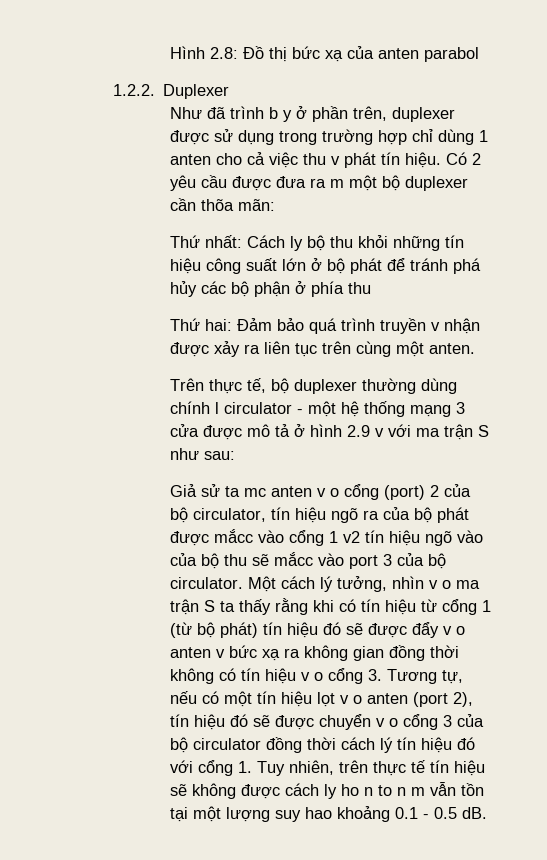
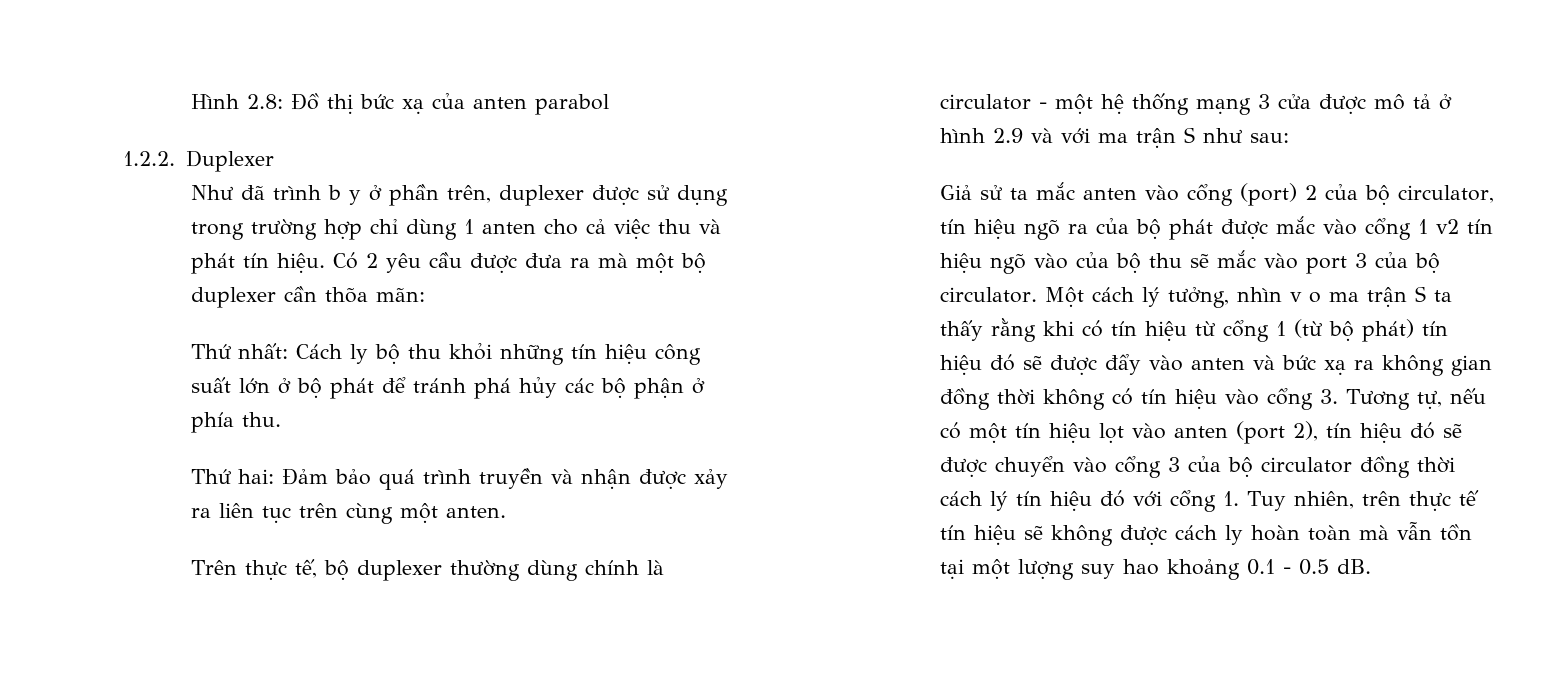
- Như đã trình b y ở phần trên, duplexer được sử dụng trong trường hợp chỉ dùng 1 anten cho cả việc thu v phát tín hiệu.
+ Như đã trình b y ở phần trên, duplexer được sử dụng trong trường hợp chỉ dùng 1 anten cho cả việc thu và phát tín hiệu.
- Có 2 yêu cầu được đưa ra m một bộ duplexer cần thõa mãn:
+ Có 2 yêu cầu được đưa ra mà một bộ duplexer cần thõa mãn:
- Thứ nhất: Cách ly bộ thu khỏi những tín hiệu công suất lớn ở bộ phát để tránh phá hủy các bộ phận ở phía thu
+ Thứ nhất: Cách ly bộ thu khỏi những tín hiệu công suất lớn ở bộ phát để tránh phá hủy các bộ phận ở phía thu.
- Thứ hai: Đảm bảo quá trình truyền v nhận được xảy ra liên tục trên cùng một anten.
+ Thứ hai: Đảm bảo quá trình truyền và nhận được xảy ra liên tục trên cùng một anten.
- Trên thực tế, bộ duplexer thường dùng chính l circulator - một hệ thống mạng 3 cửa được mô tả ở hình 2.9 v với ma trận S như sau:
+ Trên thực tế, bộ duplexer thường dùng chính là circulator - một hệ thống mạng 3 cửa được mô tả ở hình 2.9 và với ma trận S như sau:
- Giả sử ta mc anten v o cổng (port) 2 của bộ circulator, tín hiệu ngõ ra của bộ phát được mắcc vào cổng 1 v2 tín hiệu ngõ vào của bộ thu sẽ mắcc vào port 3 của bộ circulator.
+ Giả sử ta mắc anten vào cổng (port) 2 của bộ circulator, tín hiệu ngõ ra của bộ phát được mắc vào cổng 1 v2 tín hiệu ngõ vào của bộ thu sẽ mắc vào port 3 của bộ circulator.
- Một cách lý tưởng, nhìn v o ma trận S ta thấy rằng khi có tín hiệu từ cổng 1 (từ bộ phát) tín hiệu đó sẽ được đẩy v o anten v bức xạ ra không gian đồng thời không có tín hiệu v o cổng 3. Tương tự, nếu có một tín hiệu lọt v o anten (port 2), tín hiệu đó sẽ được chuyển v o cổng 3 của bộ circulator đồng thời cách lý tín hiệu đó với cổng 1. Tuy nhiên, trên thực tế tín hiệu sẽ không được cách ly ho n to n m vẫn tồn tại một lượng suy hao khoảng 0.1 - 0.5 dB.
+ Một cách lý tưởng, nhìn v o ma trận S ta thấy rằng khi có tín hiệu từ cổng 1 (từ bộ phát) tín hiệu đó sẽ được đẩy vào anten và bức xạ ra không gian đồng thời không có tín hiệu vào cổng 3. Tương tự, nếu có một tín hiệu lọt vào anten (port 2), tín hiệu đó sẽ được chuyển vào cổng 3 của bộ circulator đồng thời cách lý tín hiệu đó với cổng 1. Tuy nhiên, trên thực tế tín hiệu sẽ không được cách ly hoàn toàn mà vẫn tồn tại một lượng suy hao khoảng 0.1 - 0.5 dB.

